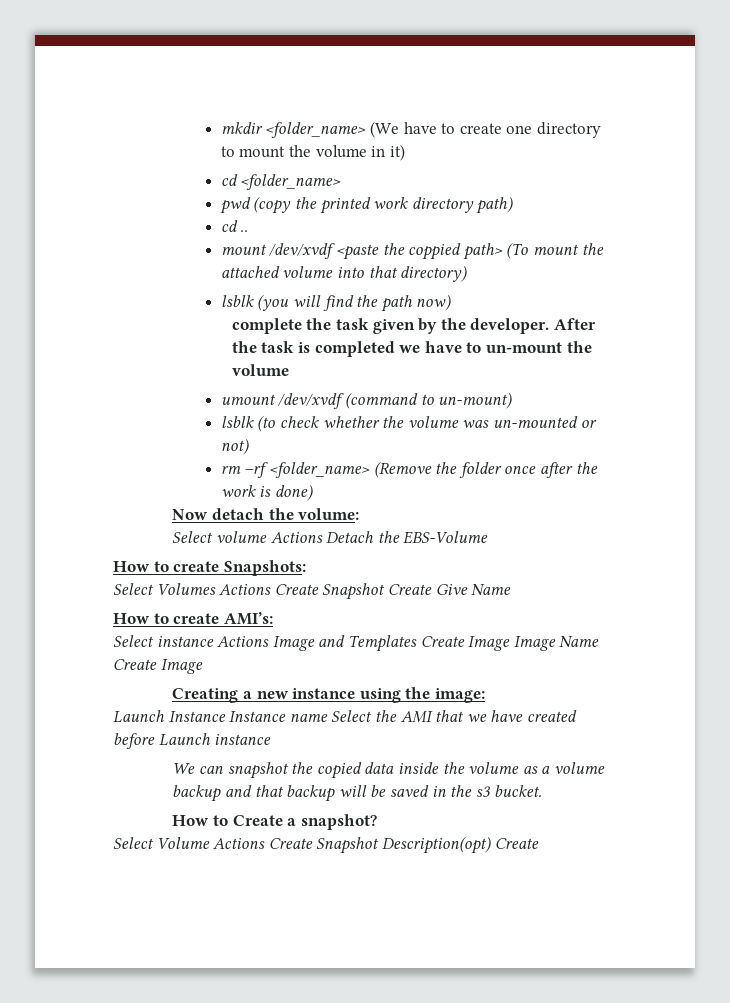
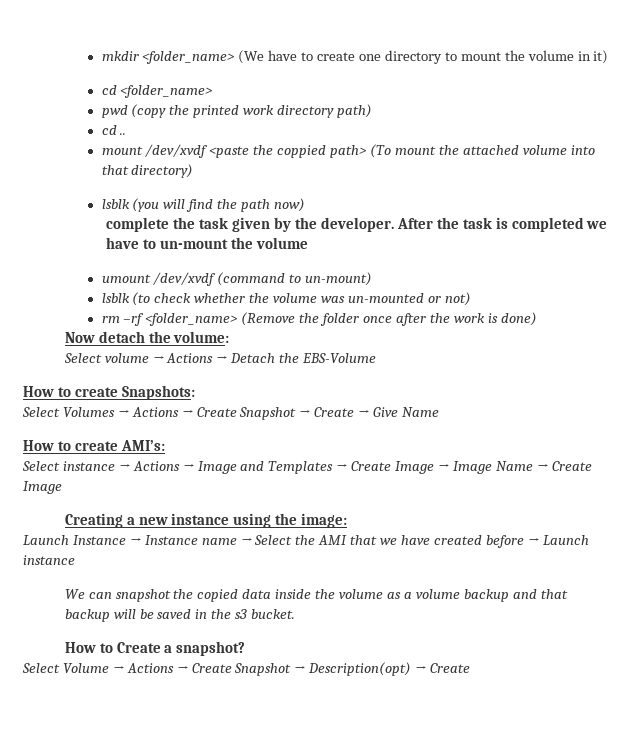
- Select volume Actions Detach the EBS-Volume
+ Select volume → Actions → Detach the EBS-Volume
- Select Volumes Actions Create Snapshot Create Give Name
+ Select Volumes → Actions → Create Snapshot → Create → Give Name
- Select instance Actions Image and Templates Create Image Image Name Create Image
+ Select instance → Actions → Image and Templates → Create Image → Image Name → Create Image
- Launch Instance Instance name Select the AMI that we have created before Launch instance
+ Launch Instance → Instance name → Select the AMI that we have created before → Launch instance
- Select Volume Actions Create Snapshot Description(opt) Create
+ Select Volume → Actions → Create Snapshot → Description(opt) → Create

